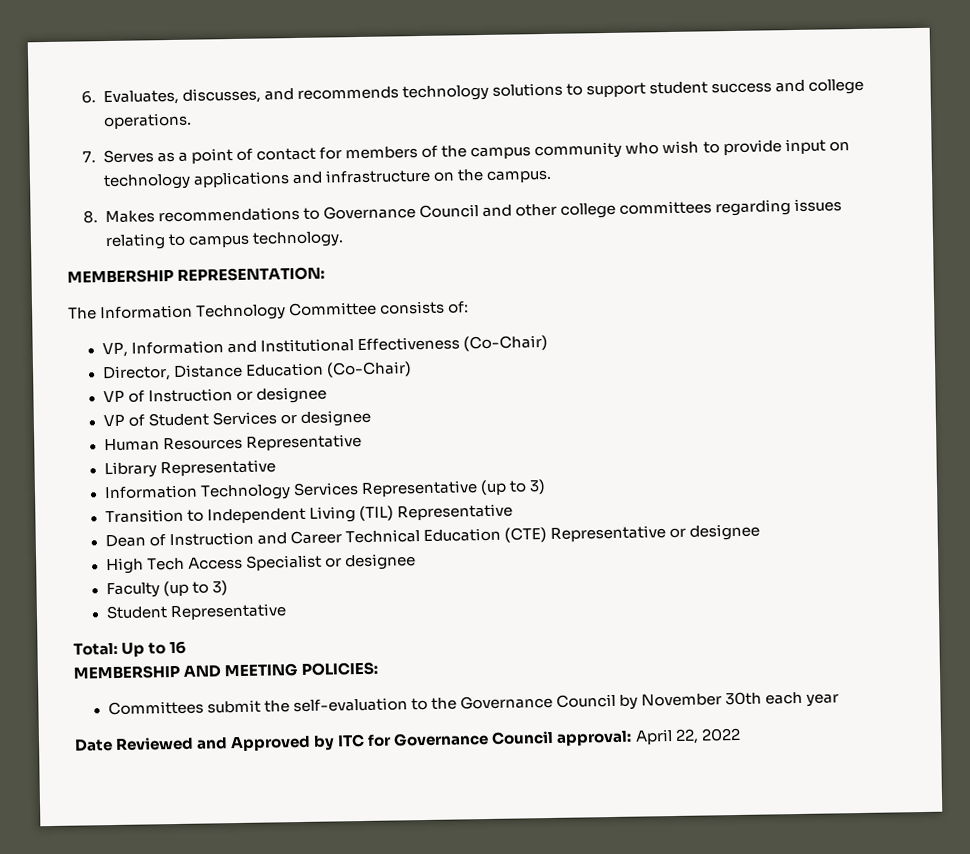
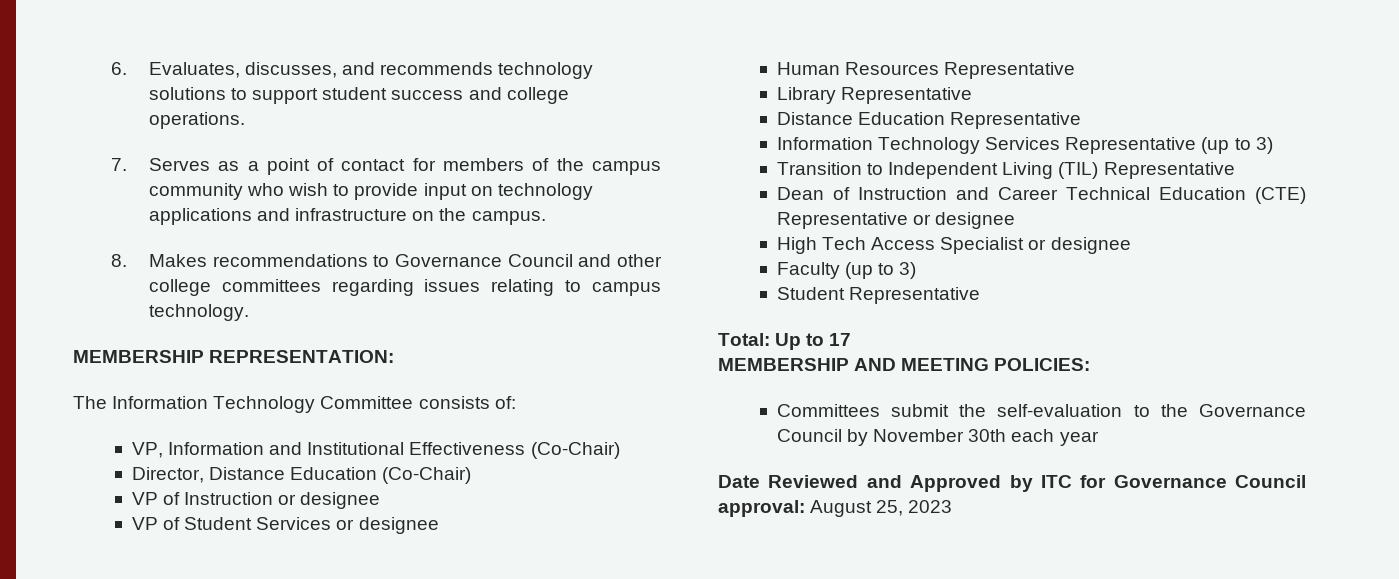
+ Distance Education Representative
- Total: Up to 16
+ Total: Up to 17
- Date Reviewed and Approved by ITC for Governance Council approval: April 22, 2022
+ Date Reviewed and Approved by ITC for Governance Council approval: August 25, 2023

